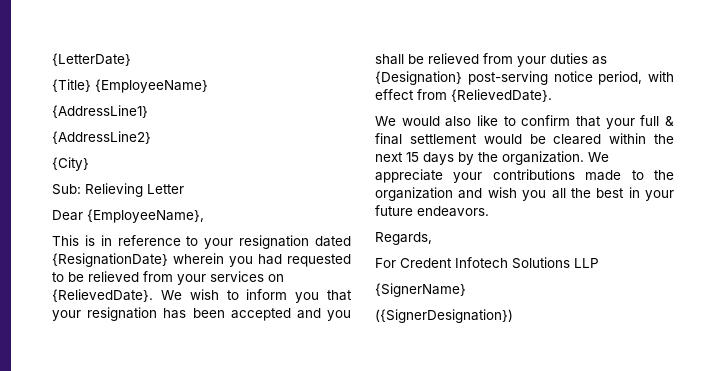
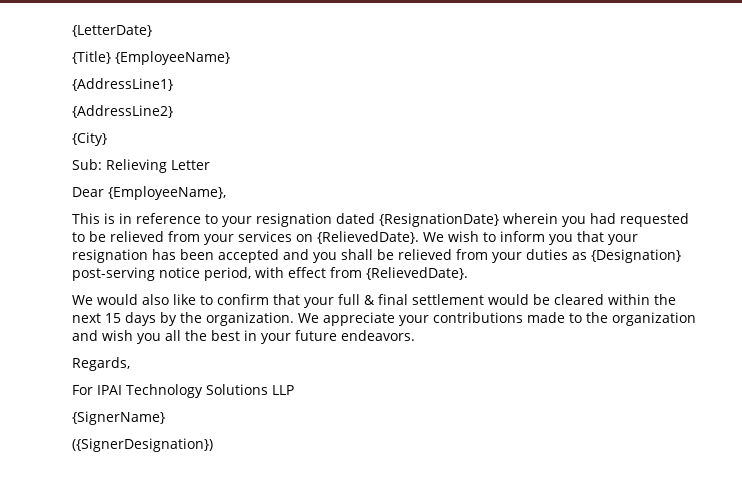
- For Credent Infotech Solutions LLP
+ For IPAI Technology Solutions LLP

